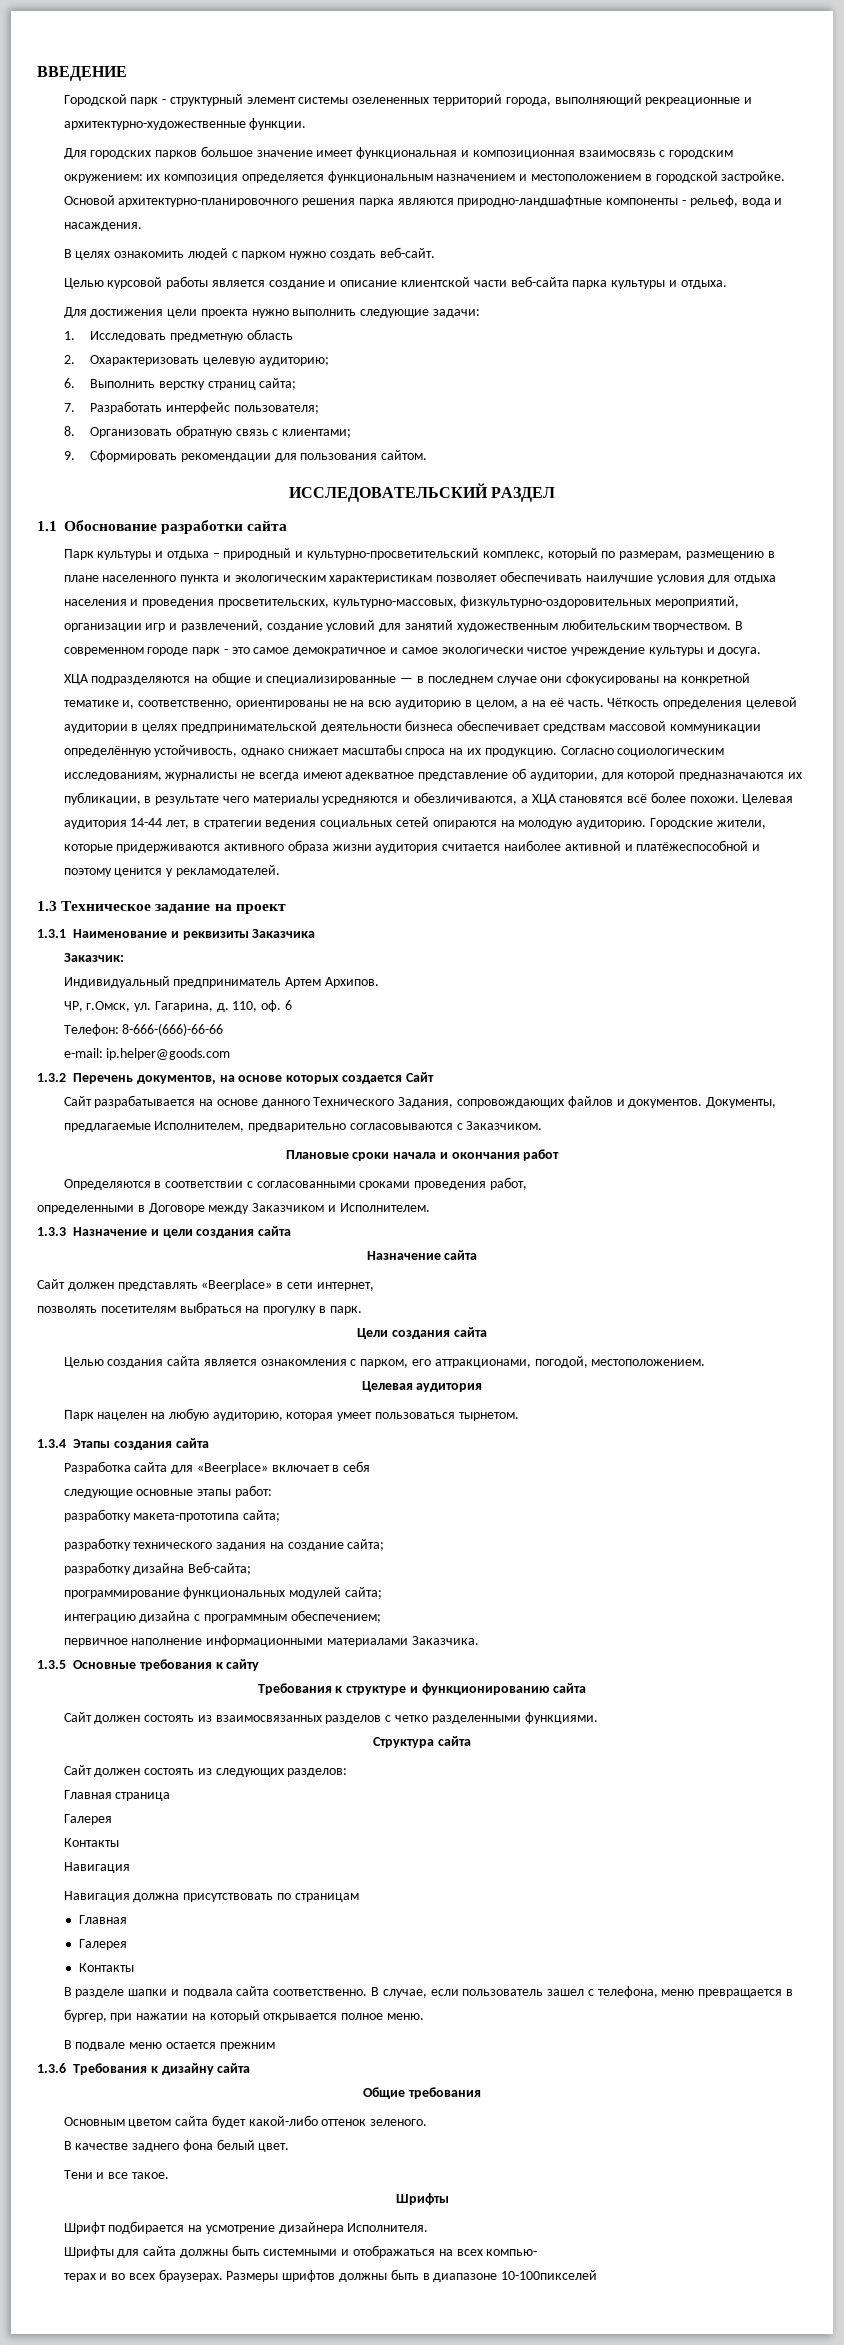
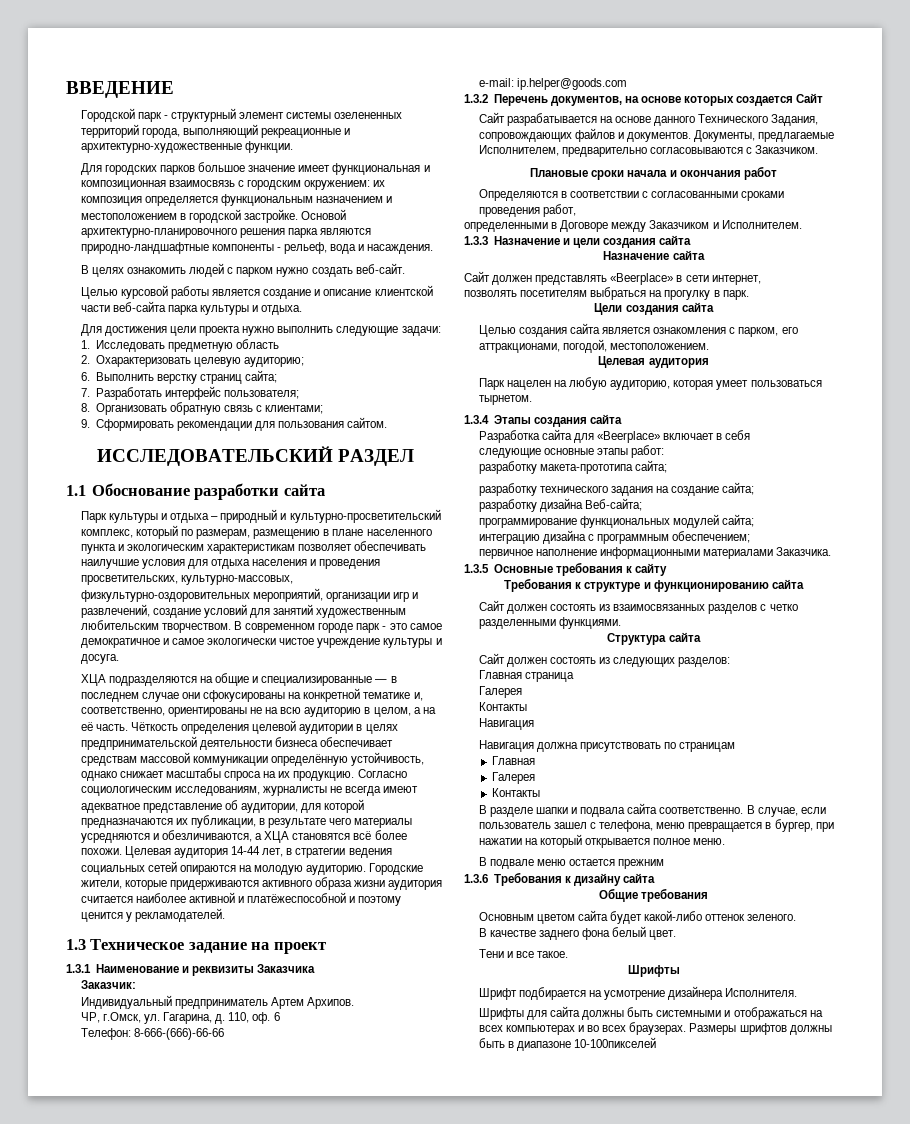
- Шрифты для сайта должны быть системными и отображаться на всех компью-
- терах и во всех браузерах.
+ Шрифты для сайта должны быть системными и отображаться на всех компьютерах и во всех браузерах.

